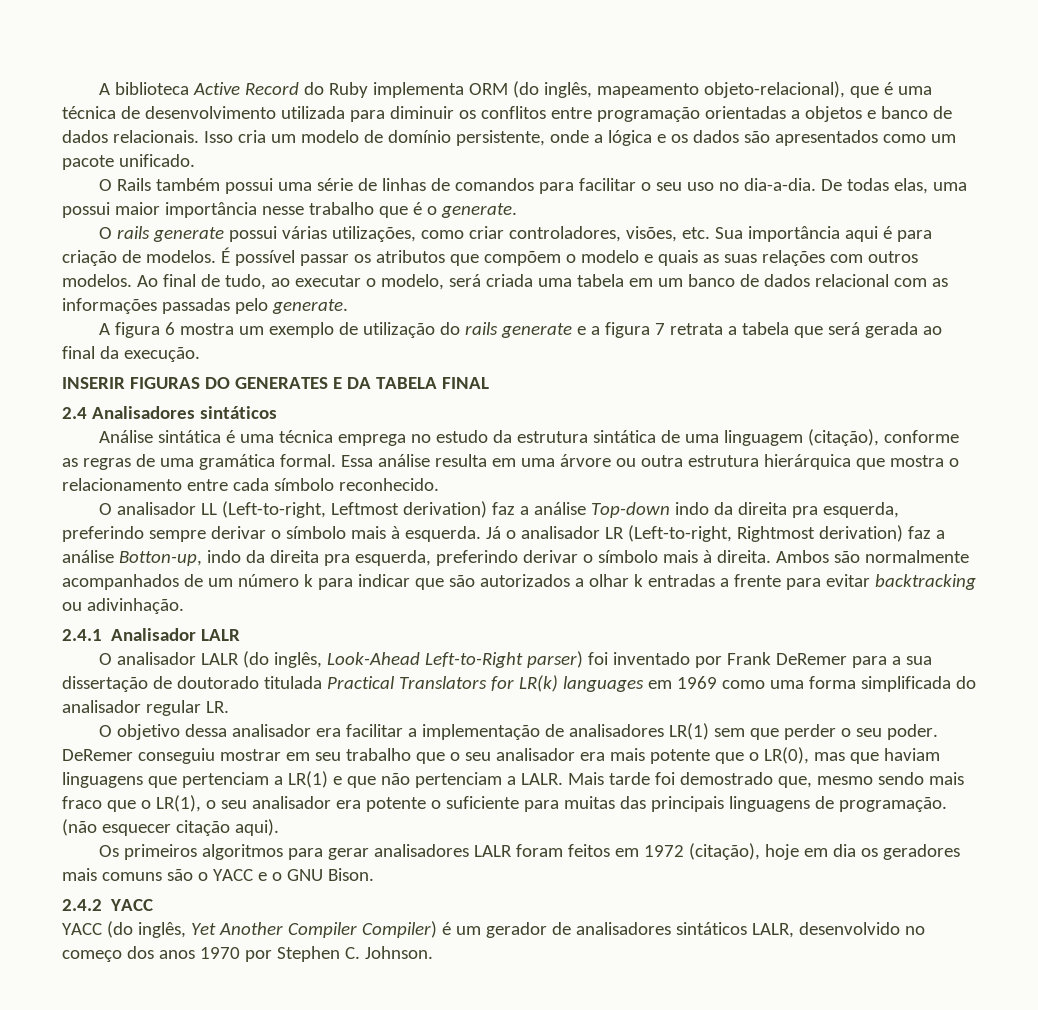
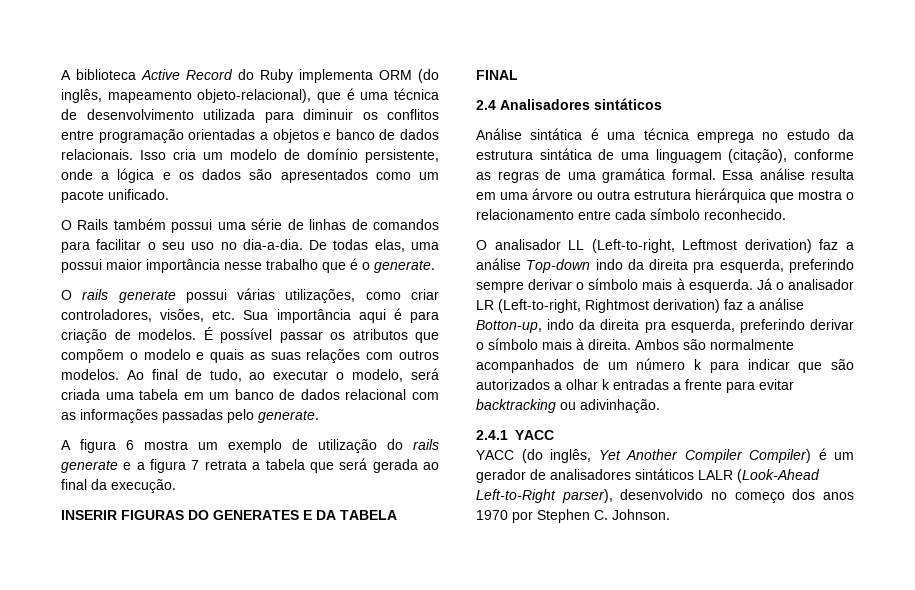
- 2.4.1 Analisador LALR
- O analisador LALR (do inglês, Look-Ahead Left-to-Right parser) foi inventado por Frank DeRemer para a sua dissertação de doutorado titulada Practical Translators for LR(k) languages em 1969 como uma forma simplificada do analisador regular LR.
- O objetivo dessa analisador era facilitar a implementação de analisadores LR(1) sem que perder o seu poder. DeRemer conseguiu mostrar em seu trabalho que o seu analisador era mais potente que o LR(0), mas que haviam linguagens que pertenciam a LR(1) e que não pertenciam a LALR. Mais tarde foi demostrado que, mesmo sendo mais fraco que o LR(1), o seu analisador era potente o suficiente para muitas das principais linguagens de programação. (não esquecer citação aqui).
- Os primeiros algoritmos para gerar analisadores LALR foram feitos em 1972 (citação), hoje em dia os geradores mais comuns são o YACC e o GNU Bison.
- 2.4.2 YACC
+ 2.4.1 YACC
- YACC (do inglês, Yet Another Compiler Compiler) é um gerador de analisadores sintáticos LALR, desenvolvido no começo dos anos 1970 por Stephen C. Johnson.
+ YACC (do inglês, Yet Another Compiler Compiler) é um gerador de analisadores sintáticos LALR (Look-Ahead Left-to-Right parser), desenvolvido no começo dos anos 1970 por Stephen C. Johnson.

